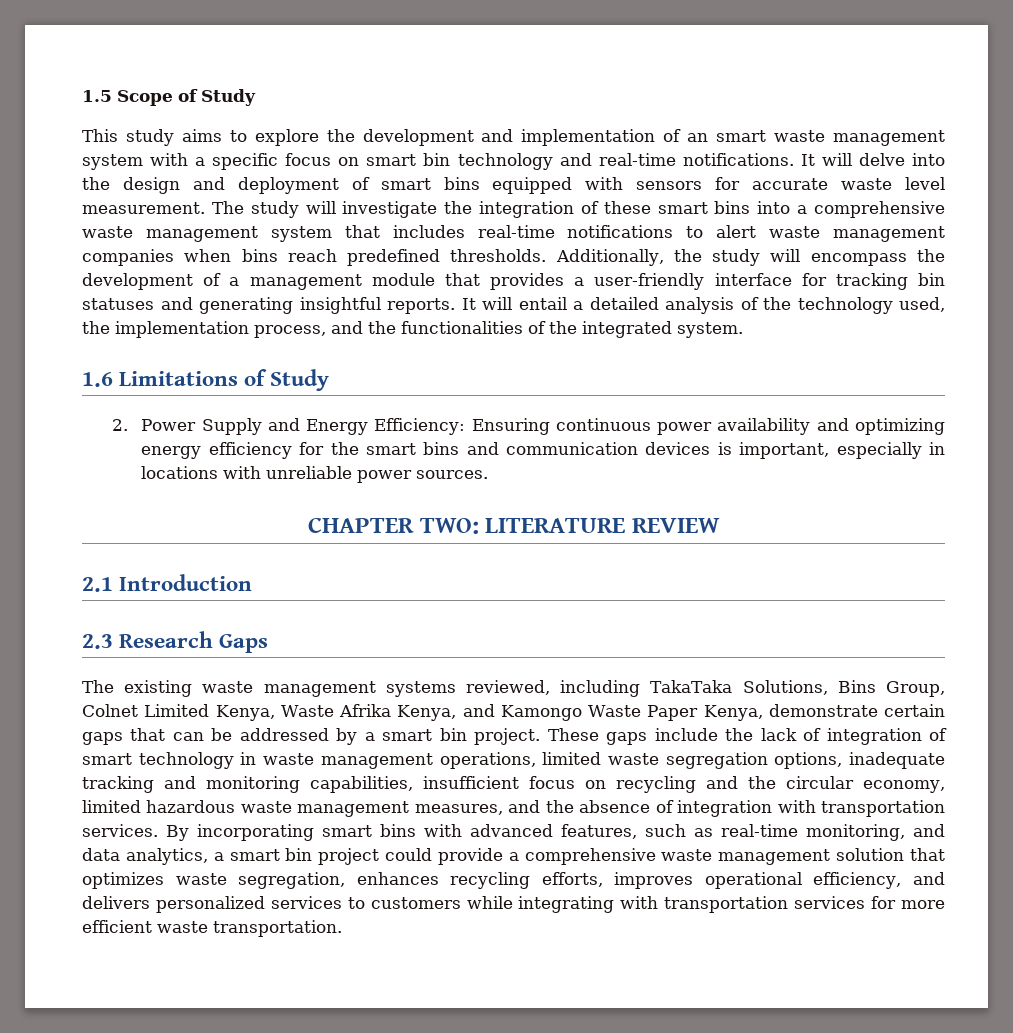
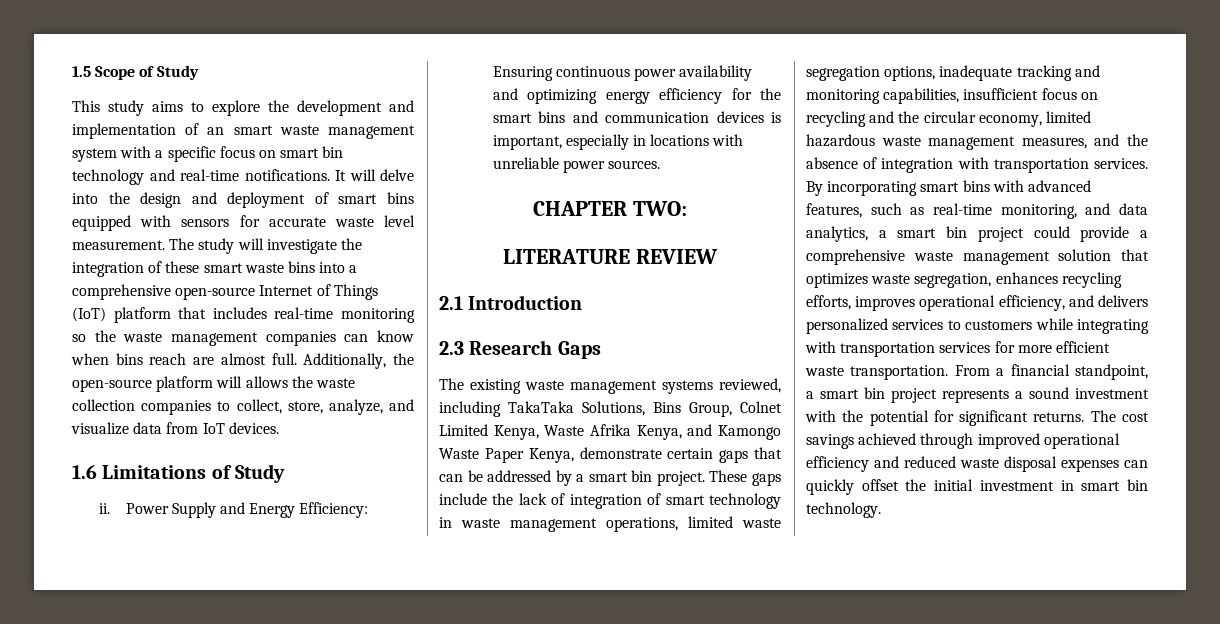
- The study will investigate the integration of these smart bins into a comprehensive waste management system that includes real-time notifications to alert waste management companies when bins reach predefined thresholds. Additionally, the study will encompass the development of a management module that provides a user-friendly interface for tracking bin statuses and generating insightful reports. It will entail a detailed analysis of the technology used, the implementation process, and the functionalities of the integrated system.
+ The study will investigate the integration of these smart waste bins into a comprehensive open-source Internet of Things (IoT) platform that includes real-time monitoring so the waste management companies can know when bins reach are almost full. Additionally, the open-source platform will allows the waste collection companies to collect, store, analyze, and visualize data from IoT devices.
- 2. Power Supply and Energy Efficiency: Ensuring continuous power availability and optimizing energy efficiency for the smart bins and communication devices is important, especially in locations with unreliable power sources.
+ ii. Power Supply and Energy Efficiency: Ensuring continuous power availability and optimizing energy efficiency for the smart bins and communication devices is important, especially in locations with unreliable power sources.
- CHAPTER TWO: LITERATURE REVIEW
+ CHAPTER TWO:
+ LITERATURE REVIEW
+ From a financial standpoint, a smart bin project represents a sound investment with the potential for significant returns. The cost savings achieved through improved operational efficiency and reduced waste disposal expenses can quickly offset the initial investment in smart bin technology.

